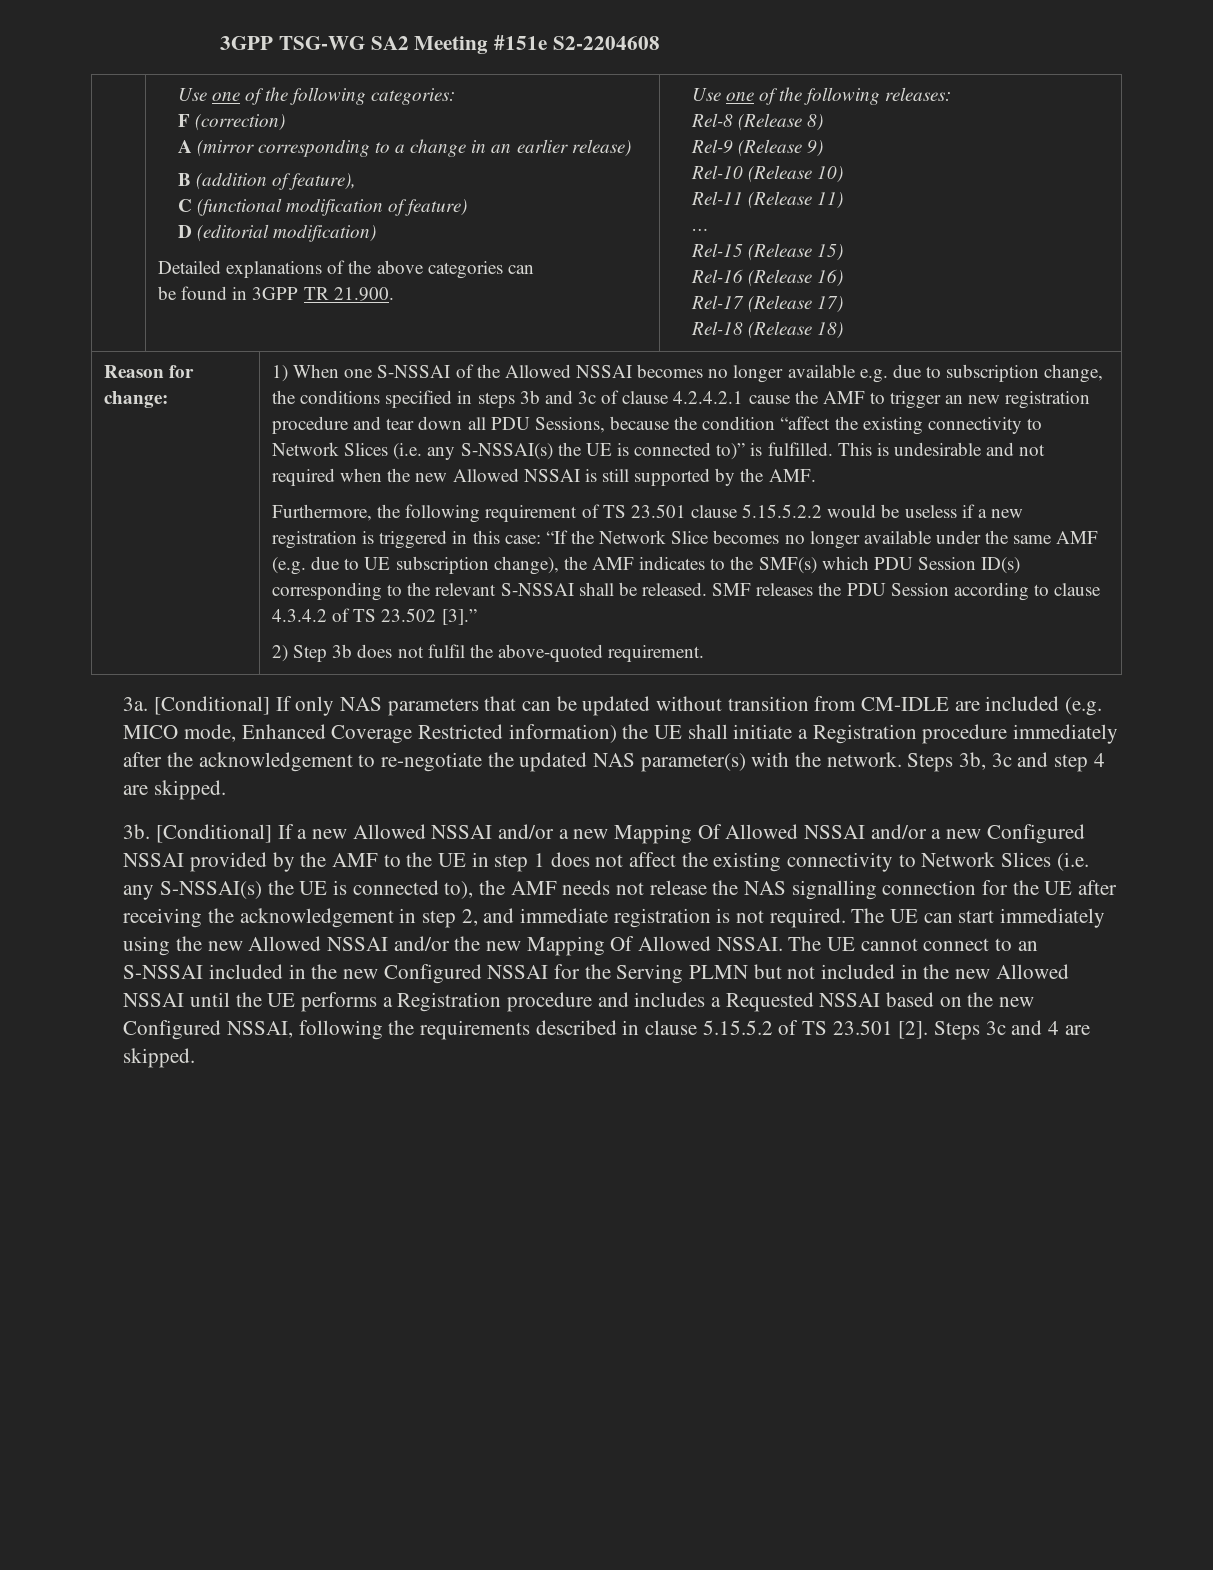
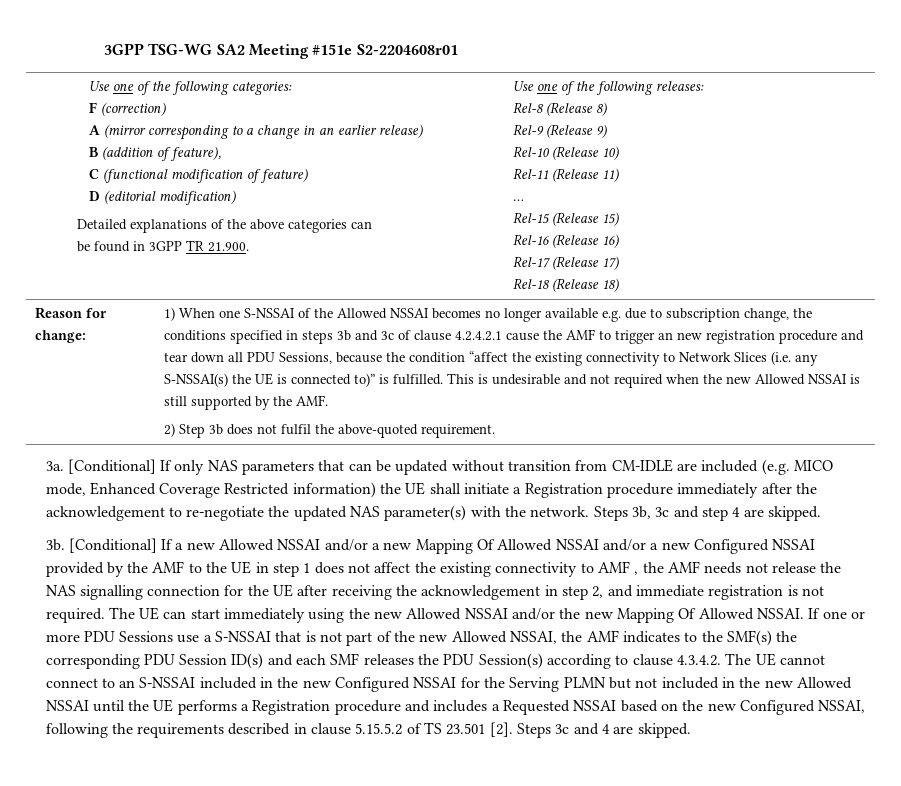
- 3GPP TSG-WG SA2 Meeting #151e S2-2204608
+ 3GPP TSG-WG SA2 Meeting #151e S2-2204608r01
- Furthermore, the following requirement of TS 23.501 clause 5.15.5.2.2 would be useless if a new registration is triggered in this case: “If the Network Slice becomes no longer available under the same AMF (e.g. due to UE subscription change), the AMF indicates to the SMF(s) which PDU Session ID(s) corresponding to the relevant S-NSSAI shall be released. SMF releases the PDU Session according to clause 4.3.4.2 of TS 23.502 [3].”
- [Conditional] If a new Allowed NSSAI and/or a new Mapping Of Allowed NSSAI and/or a new Configured NSSAI provided by the AMF to the UE in step 1 does not affect the existing connectivity to Network Slices (i.e. any S-NSSAI(s) the UE is connected to), the AMF needs not release the NAS signalling connection for the UE after receiving the acknowledgement in step 2, and immediate registration is not required.
+ [Conditional] If a new Allowed NSSAI and/or a new Mapping Of Allowed NSSAI and/or a new Configured NSSAI provided by the AMF to the UE in step 1 does not affect the existing connectivity to AMF , the AMF needs not release the NAS signalling connection for the UE after receiving the acknowledgement in step 2, and immediate registration is not required.
- The UE cannot connect to an S-NSSAI included in the new Configured NSSAI for the Serving PLMN but not included in the new Allowed NSSAI until the UE performs a Registration procedure and includes a Requested NSSAI based on the new Configured NSSAI, following the requirements described in clause 5.15.5.2 of TS 23.501 [2].
+ If one or more PDU Sessions use a S-NSSAI that is not part of the new Allowed NSSAI, the AMF indicates to the SMF(s) the corresponding PDU Session ID(s) and each SMF releases the PDU Session(s) according to clause 4.3.4.2. The UE cannot connect to an S-NSSAI included in the new Configured NSSAI for the Serving PLMN but not included in the new Allowed NSSAI until the UE performs a Registration procedure and includes a Requested NSSAI based on the new Configured NSSAI, following the requirements described in clause 5.15.5.2 of TS 23.501 [2].

